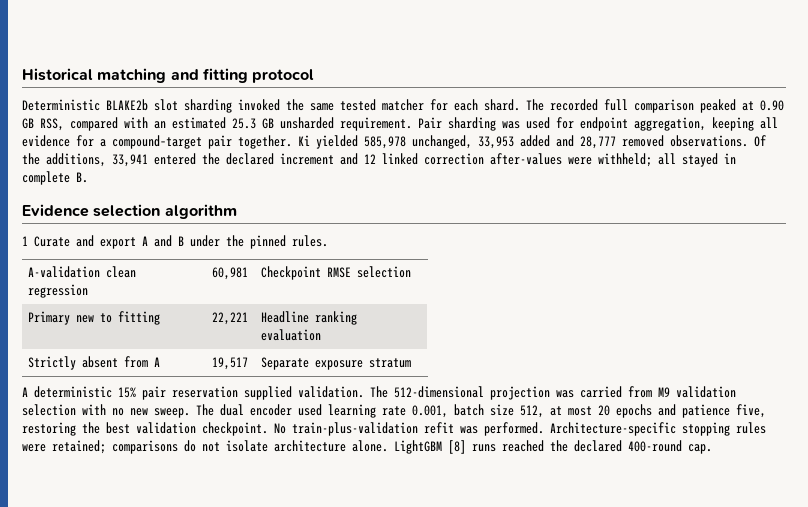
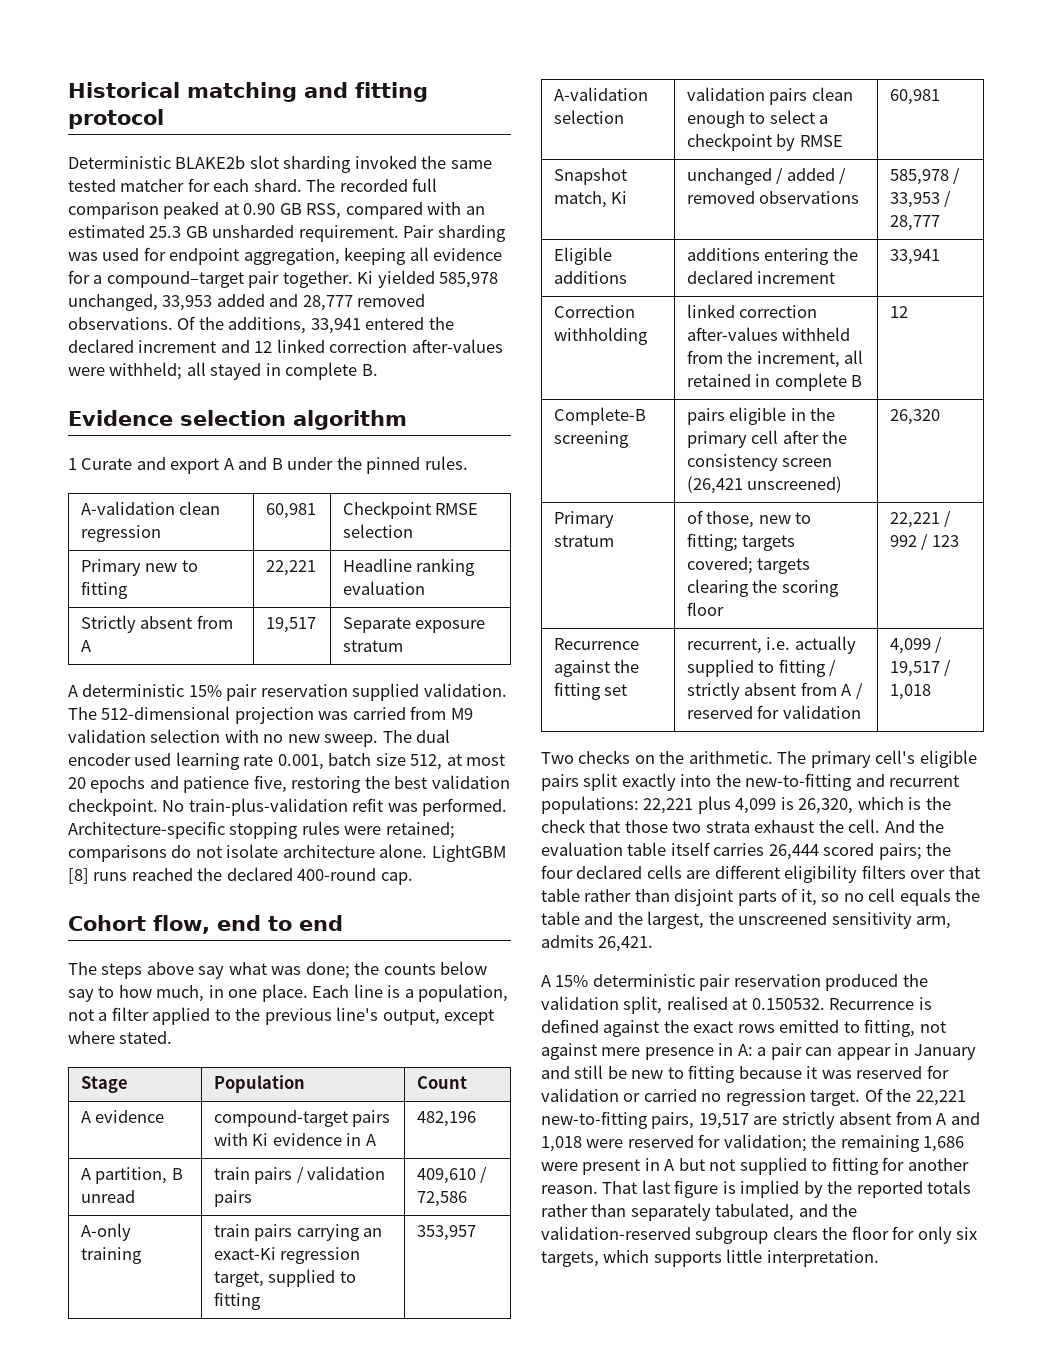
+ Cohort flow, end to end
+ The steps above say what was done; the counts below say to how much, in one place. Each line is a population, not a filter applied to the previous line's output, except where stated.
+ Stage | Population | Count
+ A evidence | compound-target pairs with Ki evidence in A | 482,196
+ A partition, B unread | train pairs / validation pairs | 409,610 / 72,586
+ A-only training | train pairs carrying an exact-Ki regression target, supplied to fitting | 353,957
+ A-validation selection | validation pairs clean enough to select a checkpoint by RMSE | 60,981
+ Snapshot match, Ki | unchanged / added / removed observations | 585,978 / 33,953 / 28,777
+ Eligible additions | additions entering the declared increment | 33,941
+ Correction withholding | linked correction after-values withheld from the increment, all retained in complete B | 12
+ Complete-B screening | pairs eligible in the primary cell after the consistency screen (26,421 unscreened) | 26,320
+ Primary stratum | of those, new to fitting; targets covered; targets clearing the scoring floor | 22,221 / 992 / 123
+ Recurrence against the fitting set | recurrent, i.e. actually supplied to fitting / strictly absent from A / reserved for validation | 4,099 / 19,517 / 1,018
+ Two checks on the arithmetic. The primary cell's eligible pairs split exactly into the new-to-fitting and recurrent populations: 22,221 plus 4,099 is 26,320, which is the check that those two strata exhaust the cell. And the evaluation table itself carries 26,444 scored pairs; the four declared cells are different eligibility filters over that table rather than disjoint parts of it, so no cell equals the table and the largest, the unscreened sensitivity arm, admits 26,421.
+ A 15% deterministic pair reservation produced the validation split, realised at 0.150532. Recurrence is defined against the exact rows emitted to fitting, not against mere presence in A: a pair can appear in January and still be new to fitting because it was reserved for validation or carried no regression target. Of the 22,221 new-to-fitting pairs, 19,517 are strictly absent from A and 1,018 were reserved for validation; the remaining 1,686 were present in A but not supplied to fitting for another reason. That last figure is implied by the reported totals rather than separately tabulated, and the validation-reserved subgroup clears the floor for only six targets, which supports little interpretation.

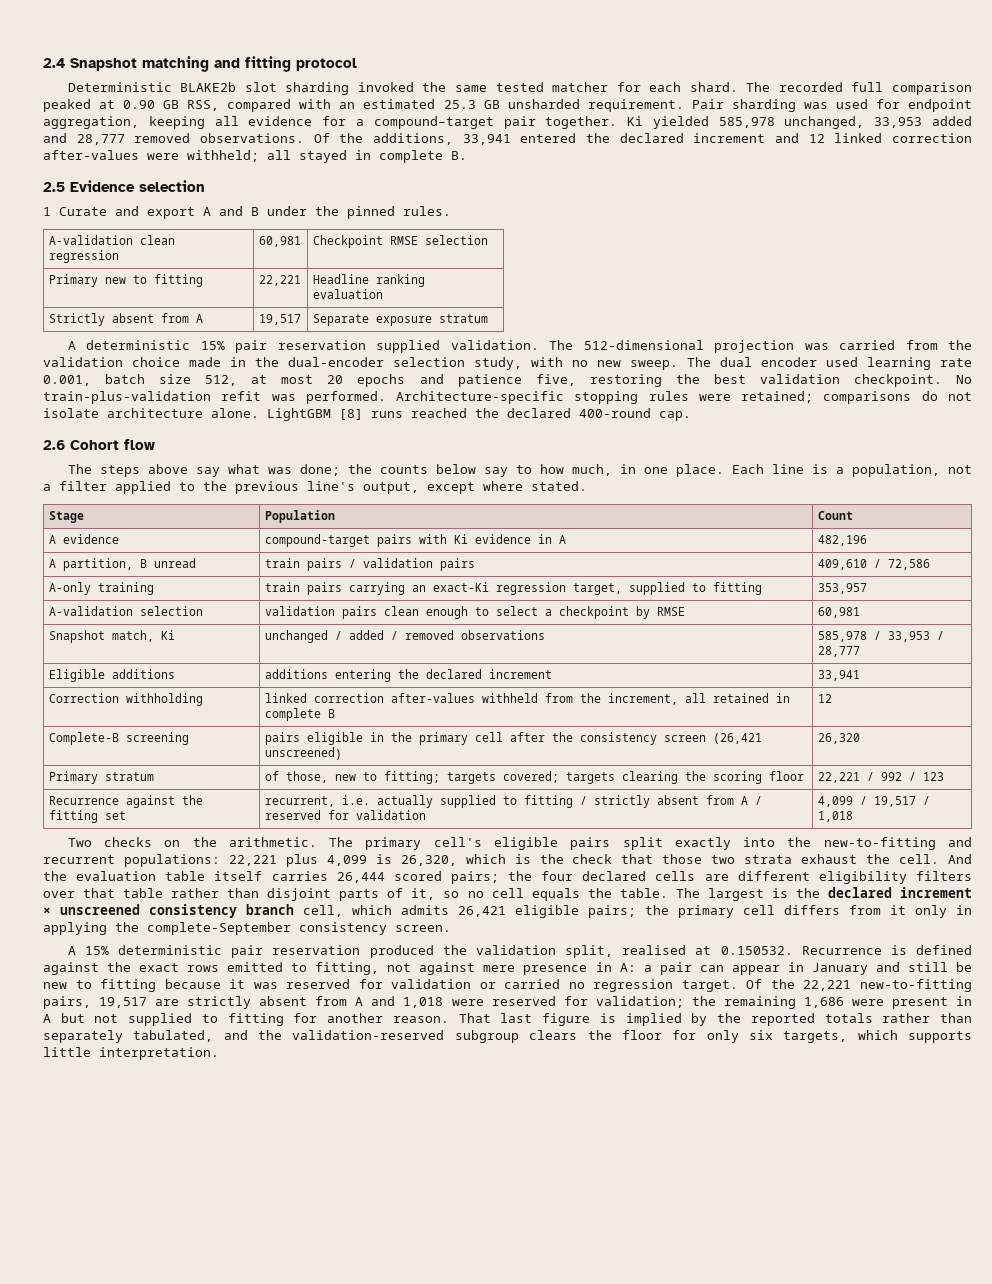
- Historical matching and fitting protocol
+ 2.4 Snapshot matching and fitting protocol
- Evidence selection algorithm
+ 2.5 Evidence selection
- The 512-dimensional projection was carried from M9 validation selection with no new sweep.
+ The 512-dimensional projection was carried from the validation choice made in the dual-encoder selection study, with no new sweep.
- Cohort flow, end to end
+ 2.6 Cohort flow
- And the evaluation table itself carries 26,444 scored pairs; the four declared cells are different eligibility filters over that table rather than disjoint parts of it, so no cell equals the table and the largest, the unscreened sensitivity arm, admits 26,421.
+ And the evaluation table itself carries 26,444 scored pairs; the four declared cells are different eligibility filters over that table rather than disjoint parts of it, so no cell equals the table. The largest is the declared increment × unscreened consistency branch cell, which admits 26,421 eligible pairs; the primary cell differs from it only in applying the complete-September consistency screen.

